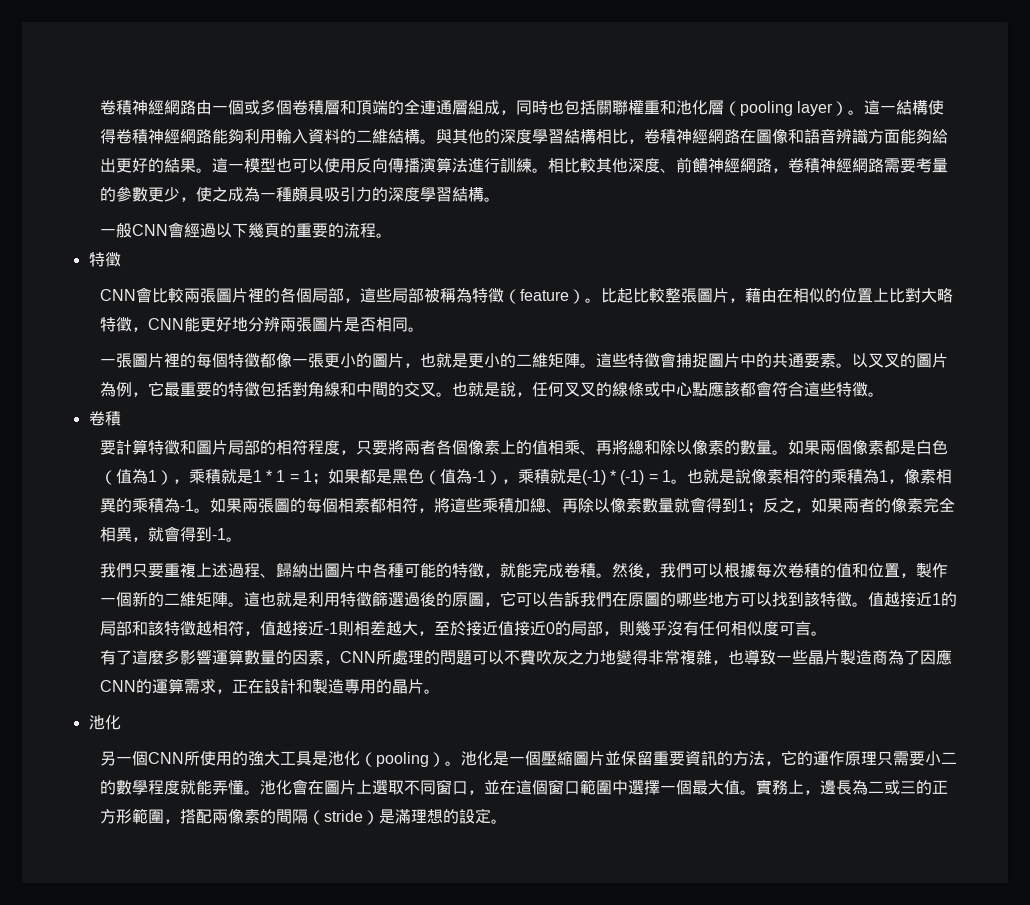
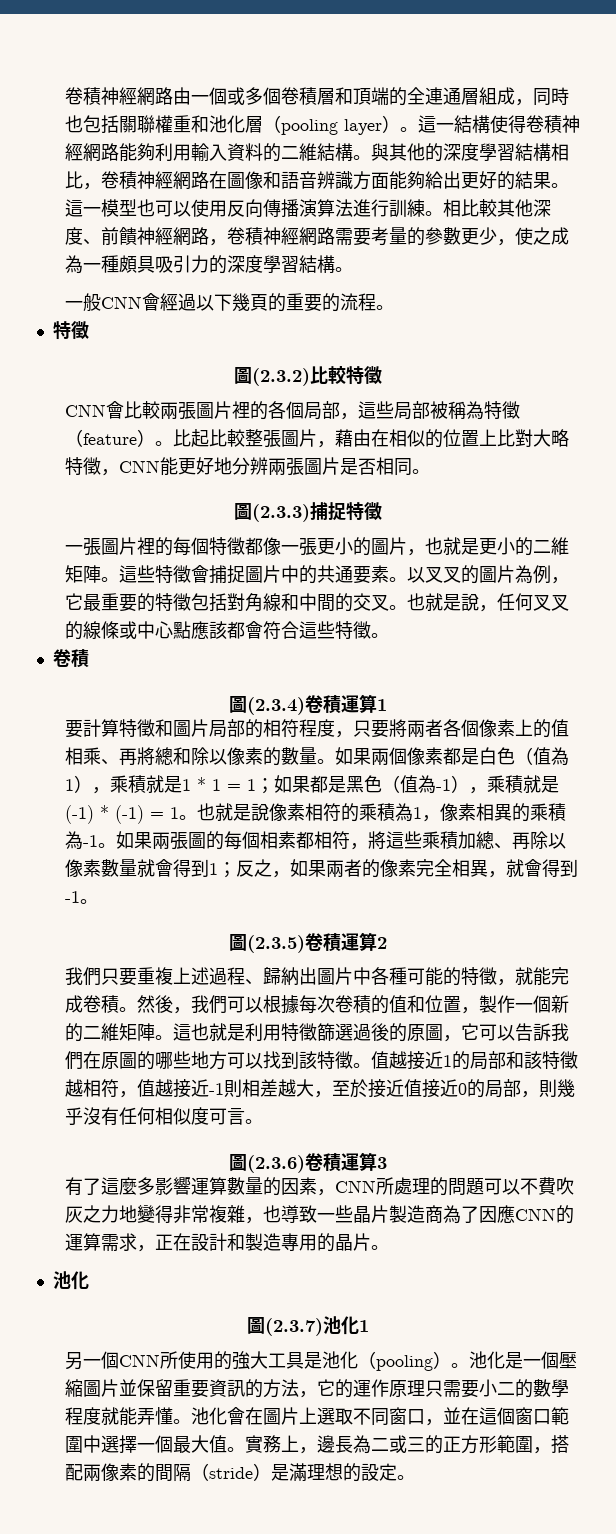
+ 圖(2.3.2)比較特徵
+ 圖(2.3.3)捕捉特徵
+ 圖(2.3.4)卷積運算1
+ 圖(2.3.5)卷積運算2
+ 圖(2.3.6)卷積運算3
+ 圖(2.3.7)池化1

